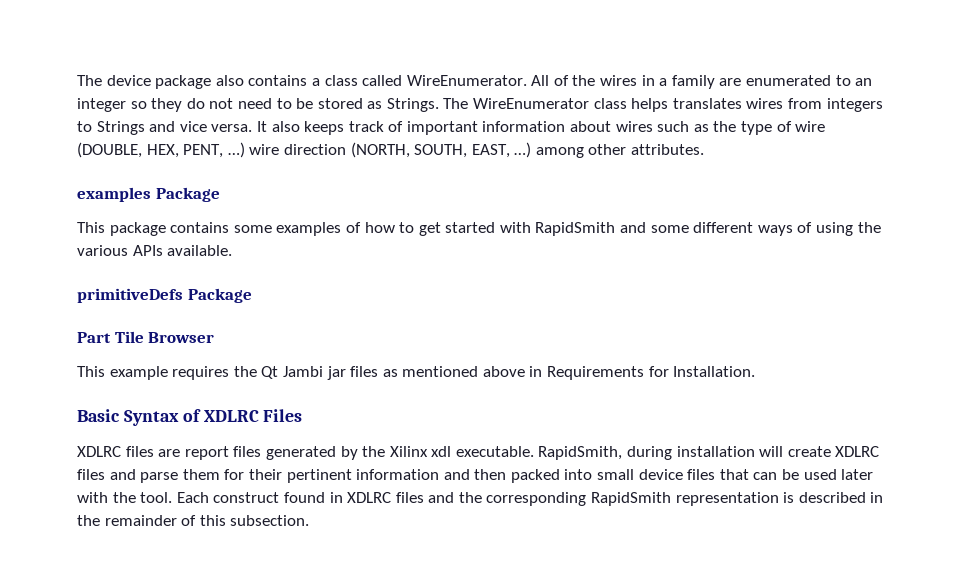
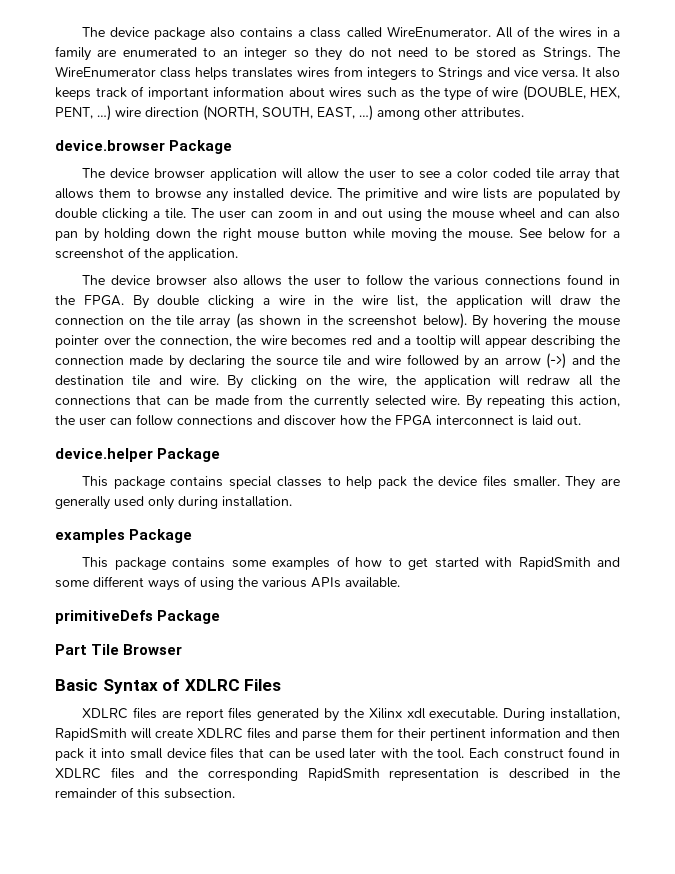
+ device.browser Package
+ The device browser application will allow the user to see a color coded tile array that allows them to browse any installed device. The primitive and wire lists are populated by double clicking a tile. The user can zoom in and out using the mouse wheel and can also pan by holding down the right mouse button while moving the mouse. See below for a screenshot of the application.
+ The device browser also allows the user to follow the various connections found in the FPGA. By double clicking a wire in the wire list, the application will draw the connection on the tile array (as shown in the screenshot below). By hovering the mouse pointer over the connection, the wire becomes red and a tooltip will appear describing the connection made by declaring the source tile and wire followed by an arrow (->) and the destination tile and wire. By clicking on the wire, the application will redraw all the connections that can be made from the currently selected wire. By repeating this action, the user can follow connections and discover how the FPGA interconnect is laid out.
+ device.helper Package
+ This package contains special classes to help pack the device files smaller. They are generally used only during installation.
- This example requires the Qt Jambi jar files as mentioned above in Requirements for Installation.
- RapidSmith, during installation will create XDLRC files and parse them for their pertinent information and then packed into small device files that can be used later with the tool.
+ During installation, RapidSmith will create XDLRC files and parse them for their pertinent information and then pack it into small device files that can be used later with the tool.

